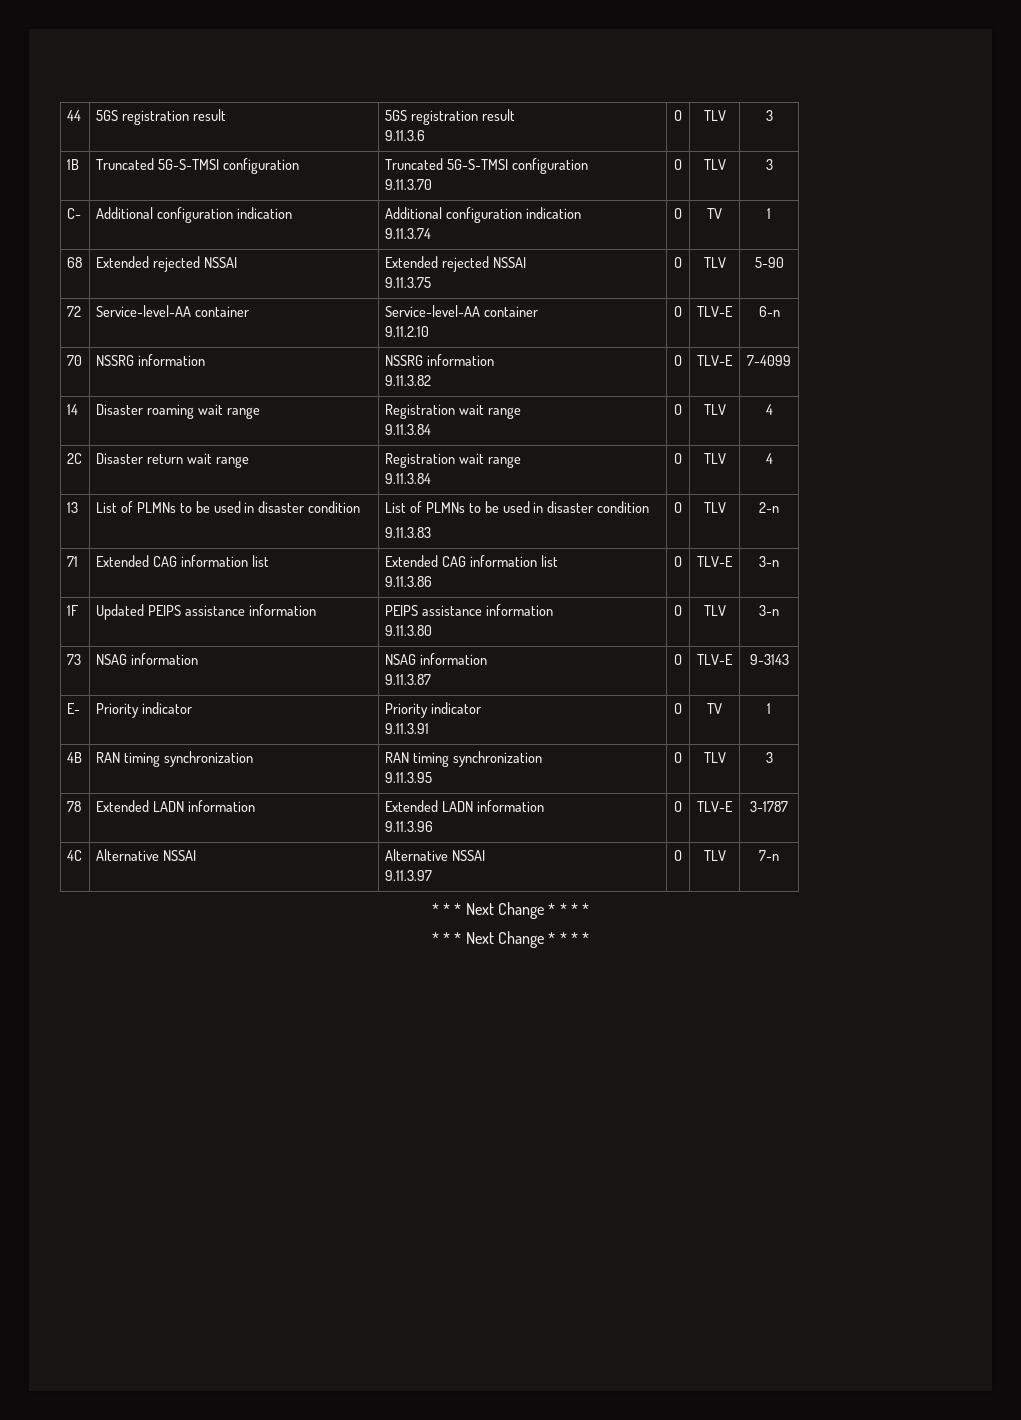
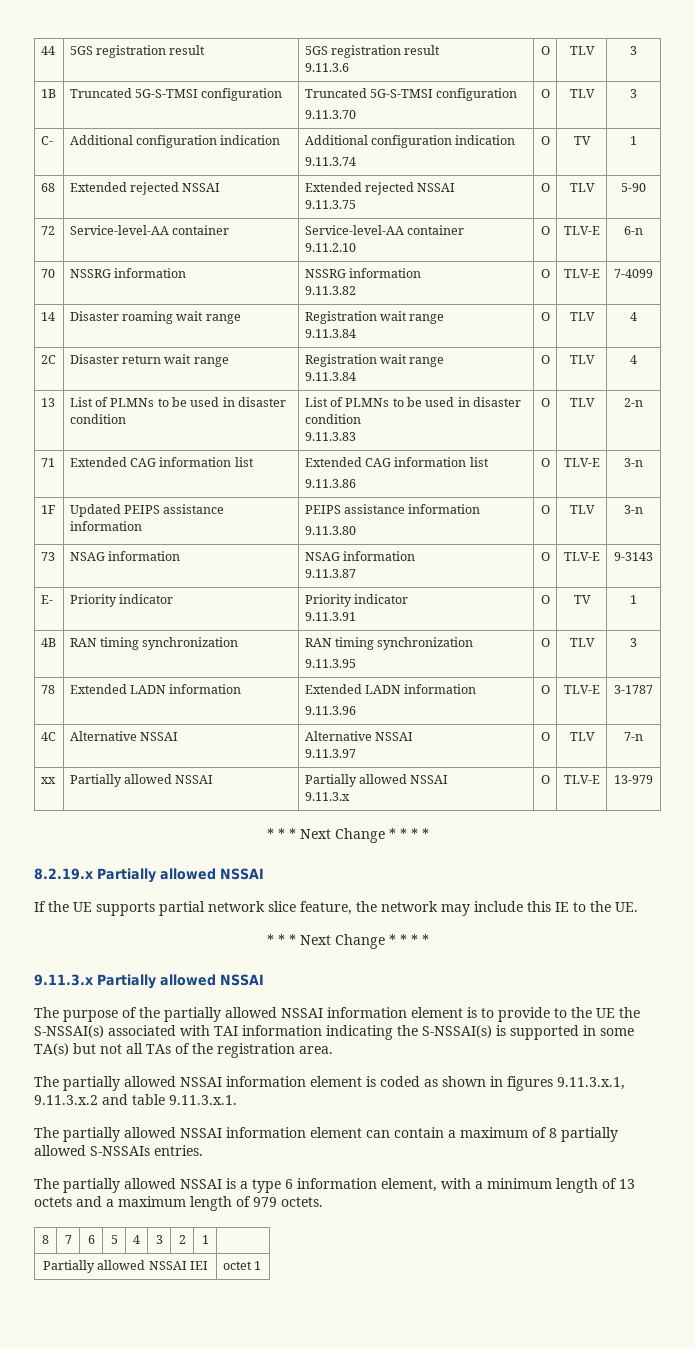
  4C | Alternative NSSAI | Alternative NSSAI
  9.11.3.97 | O | TLV | 7-n
+ xx | Partially allowed NSSAI | Partially allowed NSSAI
+ 9.11.3.x | O | TLV-E | 13-979
  * * * Next Change * * * *
+ 8.2.19.x Partially allowed NSSAI
+ If the UE supports partial network slice feature, the network may include this IE to the UE.
  * * * Next Change * * * *
+ 9.11.3.x Partially allowed NSSAI
+ The purpose of the partially allowed NSSAI information element is to provide to the UE the S-NSSAI(s) associated with TAI information indicating the S-NSSAI(s) is supported in some TA(s) but not all TAs of the registration area.
+ The partially allowed NSSAI information element is coded as shown in figures 9.11.3.x.1, 9.11.3.x.2 and table 9.11.3.x.1.
+ The partially allowed NSSAI information element can contain a maximum of 8 partially allowed S-NSSAIs entries.
+ The partially allowed NSSAI is a type 6 information element, with a minimum length of 13 octets and a maximum length of 979 octets.
+ 8 | 7 | 6 | 5 | 4 | 3 | 2 | 1 |
+ Partially allowed NSSAI IEI | octet 1

